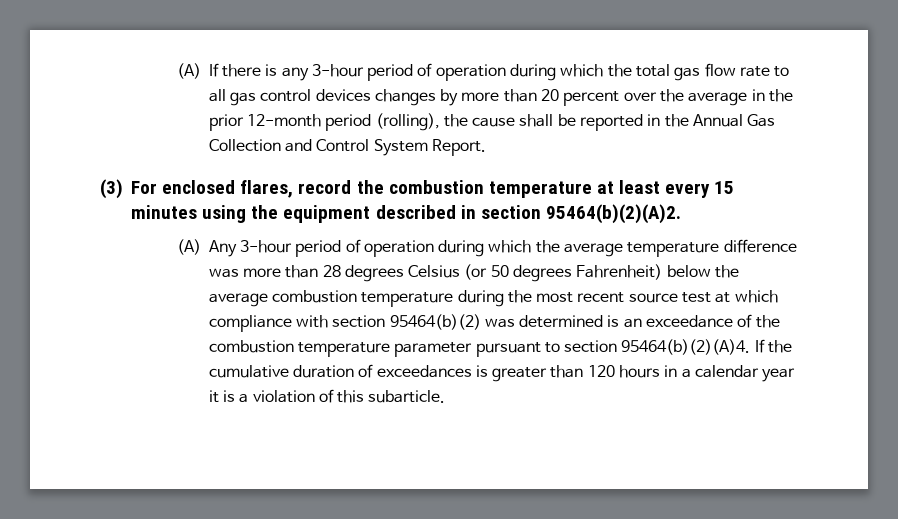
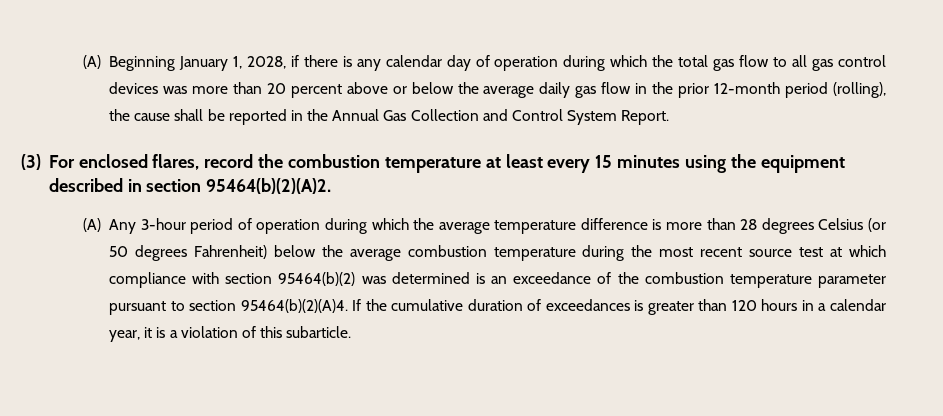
- (A) If there is any 3-hour period of operation during which the total gas flow rate to all gas control devices changes by more than 20 percent over the average in the prior 12-month period (rolling), the cause shall be reported in the Annual Gas Collection and Control System Report.
+ (A) Beginning January 1, 2028, if there is any calendar day of operation during which the total gas flow to all gas control devices was more than 20 percent above or below the average daily gas flow in the prior 12-month period (rolling), the cause shall be reported in the Annual Gas Collection and Control System Report.
- (A) Any 3-hour period of operation during which the average temperature difference was more than 28 degrees Celsius (or 50 degrees Fahrenheit) below the average combustion temperature during the most recent source test at which compliance with section 95464(b)(2) was determined is an exceedance of the combustion temperature parameter pursuant to section 95464(b)(2)(A)4.
+ (A) Any 3-hour period of operation during which the average temperature difference is more than 28 degrees Celsius (or 50 degrees Fahrenheit) below the average combustion temperature during the most recent source test at which compliance with section 95464(b)(2) was determined is an exceedance of the combustion temperature parameter pursuant to section 95464(b)(2)(A)4.
- If the cumulative duration of exceedances is greater than 120 hours in a calendar year it is a violation of this subarticle.
+ If the cumulative duration of exceedances is greater than 120 hours in a calendar year, it is a violation of this subarticle.

